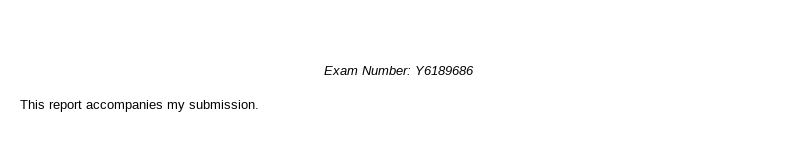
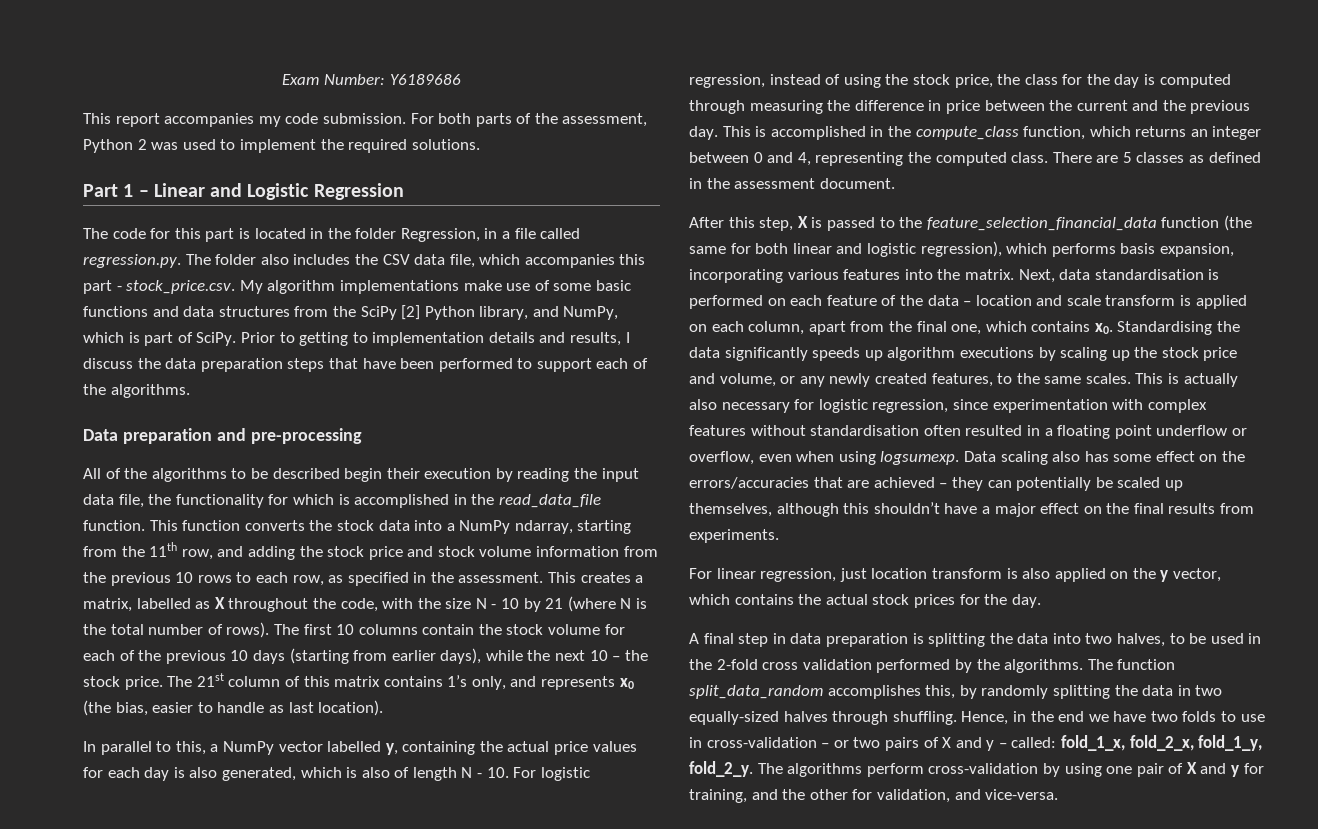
- This report accompanies my submission.
+ This report accompanies my code submission. For both parts of the assessment, Python 2 was used to implement the required solutions.
+ Part 1 – Linear and Logistic Regression
+ The code for this part is located in the folder Regression, in a file called regression.py. The folder also includes the CSV data file, which accompanies this part - stock_price.csv. My algorithm implementations make use of some basic functions and data structures from the SciPy [2] Python library, and NumPy, which is part of SciPy. Prior to getting to implementation details and results, I discuss the data preparation steps that have been performed to support each of the algorithms.
+ Data preparation and pre-processing
+ All of the algorithms to be described begin their execution by reading the input data file, the functionality for which is accomplished in the read_data_file function. This function converts the stock data into a NumPy ndarray, starting from the 11th row, and adding the stock price and stock volume information from the previous 10 rows to each row, as specified in the assessment. This creates a matrix, labelled as X throughout the code, with the size N - 10 by 21 (where N is the total number of rows). The first 10 columns contain the stock volume for each of the previous 10 days (starting from earlier days), while the next 10 – the stock price. The 21st column of this matrix contains 1’s only, and represents x0 (the bias, easier to handle as last location).
+ In parallel to this, a NumPy vector labelled y, containing the actual price values for each day is also generated, which is also of length N - 10. For logistic regression, instead of using the stock price, the class for the day is computed through measuring the difference in price between the current and the previous day. This is accomplished in the compute_class function, which returns an integer between 0 and 4, representing the computed class. There are 5 classes as defined in the assessment document.
+ After this step, X is passed to the feature_selection_financial_data function (the same for both linear and logistic regression), which performs basis expansion, incorporating various features into the matrix. Next, data standardisation is performed on each feature of the data – location and scale transform is applied on each column, apart from the final one, which contains x0. Standardising the data significantly speeds up algorithm executions by scaling up the stock price and volume, or any newly created features, to the same scales. This is actually also necessary for logistic regression, since experimentation with complex features without standardisation often resulted in a floating point underflow or overflow, even when using logsumexp. Data scaling also has some effect on the errors/accuracies that are achieved – they can potentially be scaled up themselves, although this shouldn’t have a major effect on the final results from experiments.
+ For linear regression, just location transform is also applied on the y vector, which contains the actual stock prices for the day.
+ A final step in data preparation is splitting the data into two halves, to be used in the 2-fold cross validation performed by the algorithms. The function split_data_random accomplishes this, by randomly splitting the data in two equally-sized halves through shuffling. Hence, in the end we have two folds to use in cross-validation – or two pairs of X and y – called: fold_1_x, fold_2_x, fold_1_y, fold_2_y. The algorithms perform cross-validation by using one pair of X and y for training, and the other for validation, and vice-versa.

